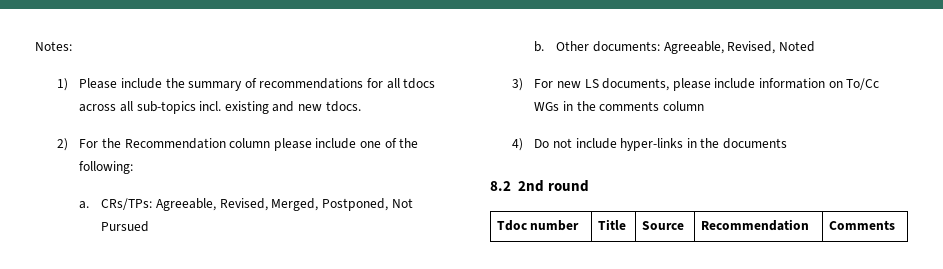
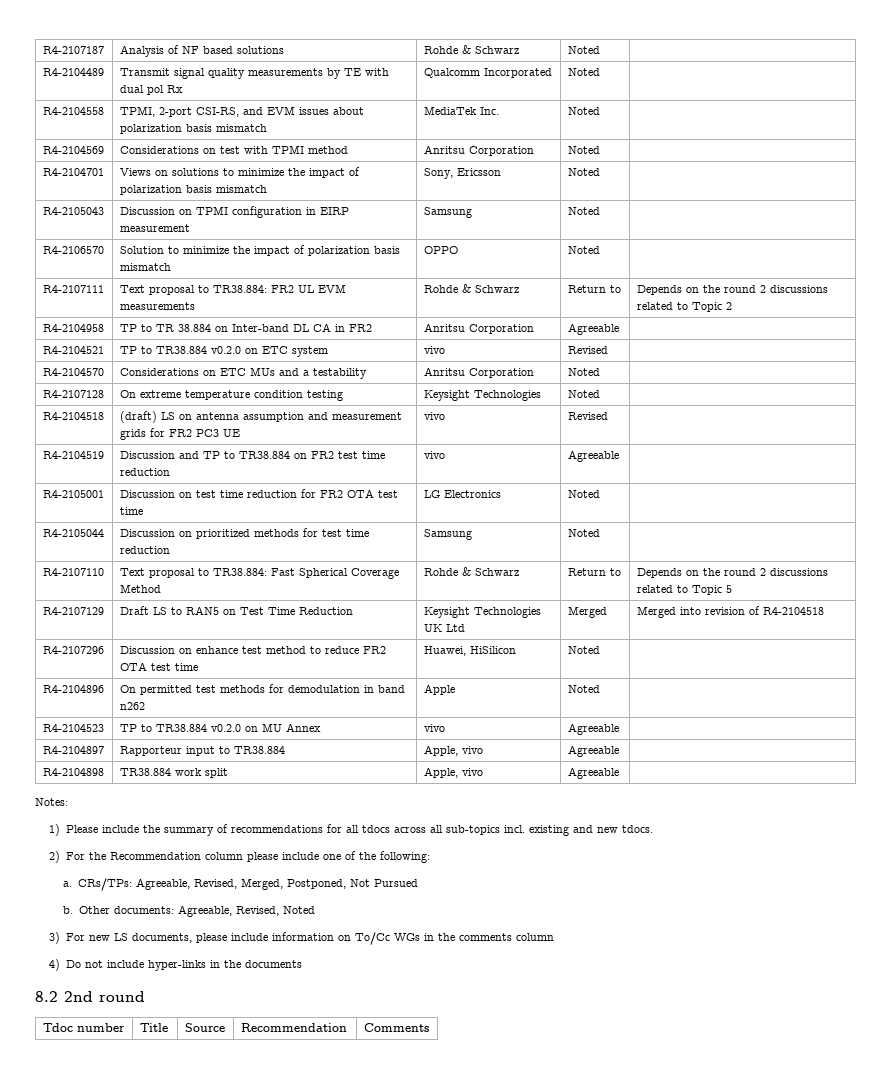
+ R4-2107187 | Analysis of NF based solutions | Rohde & Schwarz | Noted |
+ R4-2104489 | Transmit signal quality measurements by TE with dual pol Rx | Qualcomm Incorporated | Noted |
+ R4-2104558 | TPMI, 2-port CSI-RS, and EVM issues about polarization basis mismatch | MediaTek Inc. | Noted |
+ R4-2104569 | Considerations on test with TPMI method | Anritsu Corporation | Noted |
+ R4-2104701 | Views on solutions to minimize the impact of polarization basis mismatch | Sony, Ericsson | Noted |
+ R4-2105043 | Discussion on TPMI configuration in EIRP measurement | Samsung | Noted |
+ R4-2106570 | Solution to minimize the impact of polarization basis mismatch | OPPO | Noted |
+ R4-2107111 | Text proposal to TR38.884: FR2 UL EVM measurements | Rohde & Schwarz | Return to | Depends on the round 2 discussions related to Topic 2
+ R4-2104958 | TP to TR 38.884 on Inter-band DL CA in FR2 | Anritsu Corporation | Agreeable |
+ R4-2104521 | TP to TR38.884 v0.2.0 on ETC system | vivo | Revised |
+ R4-2104570 | Considerations on ETC MUs and a testability | Anritsu Corporation | Noted |
+ R4-2107128 | On extreme temperature condition testing | Keysight Technologies | Noted |
+ R4-2104518 | (draft) LS on antenna assumption and measurement grids for FR2 PC3 UE | vivo | Revised |
+ R4-2104519 | Discussion and TP to TR38.884 on FR2 test time reduction | vivo | Agreeable |
+ R4-2105001 | Discussion on test time reduction for FR2 OTA test time | LG Electronics | Noted |
+ R4-2105044 | Discussion on prioritized methods for test time reduction | Samsung | Noted |
+ R4-2107110 | Text proposal to TR38.884: Fast Spherical Coverage Method | Rohde & Schwarz | Return to | Depends on the round 2 discussions related to Topic 5
+ R4-2107129 | Draft LS to RAN5 on Test Time Reduction | Keysight Technologies UK Ltd | Merged | Merged into revision of R4-2104518
+ R4-2107296 | Discussion on enhance test method to reduce FR2 OTA test time | Huawei, HiSilicon | Noted |
+ R4-2104896 | On permitted test methods for demodulation in band n262 | Apple | Noted |
+ R4-2104523 | TP to TR38.884 v0.2.0 on MU Annex | vivo | Agreeable |
+ R4-2104897 | Rapporteur input to TR38.884 | Apple, vivo | Agreeable |
+ R4-2104898 | TR38.884 work split | Apple, vivo | Agreeable |

